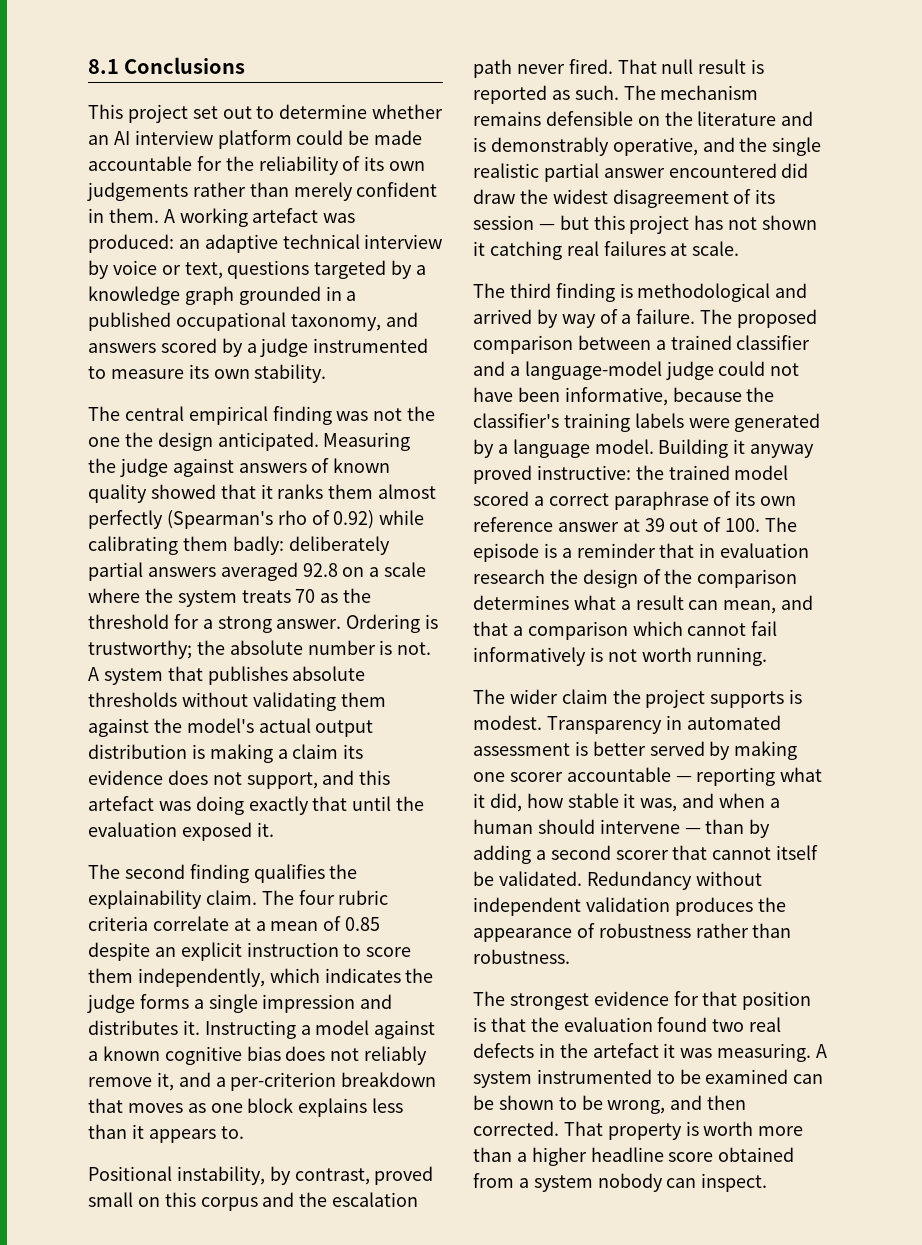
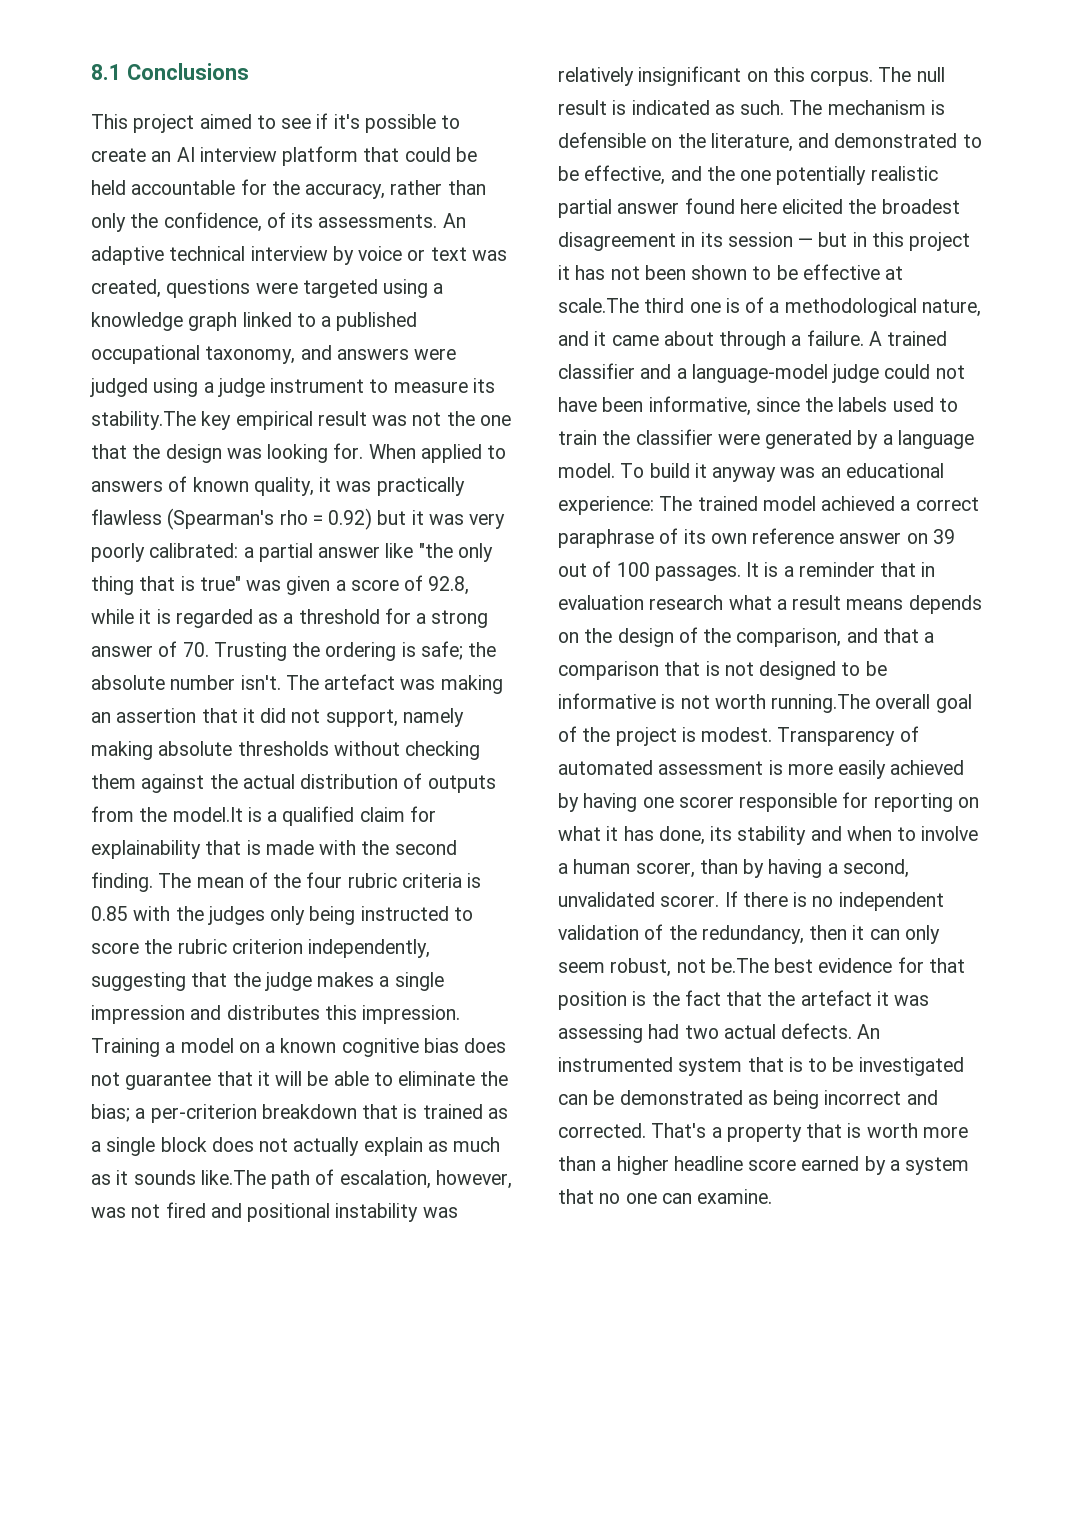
- This project set out to determine whether an AI interview platform could be made accountable for the reliability of its own judgements rather than merely confident in them. A working artefact was produced: an adaptive technical interview by voice or text, questions targeted by a knowledge graph grounded in a published occupational taxonomy, and answers scored by a judge instrumented to measure its own stability.
- The central empirical finding was not the one the design anticipated. Measuring the judge against answers of known quality showed that it ranks them almost perfectly (Spearman's rho of 0.92) while calibrating them badly: deliberately partial answers averaged 92.8 on a scale where the system treats 70 as the threshold for a strong answer. Ordering is trustworthy; the absolute number is not. A system that publishes absolute thresholds without validating them against the model's actual output distribution is making a claim its evidence does not support, and this artefact was doing exactly that until the evaluation exposed it.
- The second finding qualifies the explainability claim. The four rubric criteria correlate at a mean of 0.85 despite an explicit instruction to score them independently, which indicates the judge forms a single impression and distributes it. Instructing a model against a known cognitive bias does not reliably remove it, and a per-criterion breakdown that moves as one block explains less than it appears to.
- Positional instability, by contrast, proved small on this corpus and the escalation path never fired. That null result is reported as such.
+ This project aimed to see if it's possible to create an AI interview platform that could be held accountable for the accuracy, rather than only the confidence, of its assessments. An adaptive technical interview by voice or text was created, questions were targeted using a knowledge graph linked to a published occupational taxonomy, and answers were judged using a judge instrument to measure its stability.The key empirical result was not the one that the design was looking for. When applied to answers of known quality, it was practically flawless (Spearman's rho = 0.92) but it was very poorly calibrated: a partial answer like "the only thing that is true" was given a score of 92.8, while it is regarded as a threshold for a strong answer of 70. Trusting the ordering is safe; the absolute number isn't. The artefact was making an assertion that it did not support, namely making absolute thresholds without checking them against the actual distribution of outputs from the model.It is a qualified claim for explainability that is made with the second finding. The mean of the four rubric criteria is 0.85 with the judges only being instructed to score the rubric criterion independently, suggesting that the judge makes a single impression and distributes this impression. Training a model on a known cognitive bias does not guarantee that it will be able to eliminate the bias; a per-criterion breakdown that is trained as a single block does not actually explain as much as it sounds like.The path of escalation, however, was not fired and positional instability was relatively insignificant on this corpus. The null result is indicated as such.
- The mechanism remains defensible on the literature and is demonstrably operative, and the single realistic partial answer encountered did draw the widest disagreement of its session — but this project has not shown it catching real failures at scale.
- The third finding is methodological and arrived by way of a failure. The proposed comparison between a trained classifier and a language-model judge could not have been informative, because the classifier's training labels were generated by a language model.
+ The mechanism is defensible on the literature, and demonstrated to be effective, and the one potentially realistic partial answer found here elicited the broadest disagreement in its session — but in this project it has not been shown to be effective at scale.The third one is of a methodological nature, and it came about through a failure. A trained classifier and a language-model judge could not have been informative, since the labels used to train the classifier were generated by a language model.
- Building it anyway proved instructive: the trained model scored a correct paraphrase of its own reference answer at 39 out of 100. The episode is a reminder that in evaluation research the design of the comparison determines what a result can mean, and that a comparison which cannot fail informatively is not worth running.
- The wider claim the project supports is modest.
+ To build it anyway was an educational experience: The trained model achieved a correct paraphrase of its own reference answer on 39 out of 100 passages. It is a reminder that in evaluation research what a result means depends on the design of the comparison, and that a comparison that is not designed to be informative is not worth running.The overall goal of the project is modest.
- Transparency in automated assessment is better served by making one scorer accountable — reporting what it did, how stable it was, and when a human should intervene — than by adding a second scorer that cannot itself be validated. Redundancy without independent validation produces the appearance of robustness rather than robustness.
- The strongest evidence for that position is that the evaluation found two real defects in the artefact it was measuring. A system instrumented to be examined can be shown to be wrong, and then corrected. That property is worth more than a higher headline score obtained from a system nobody can inspect.
+ Transparency of automated assessment is more easily achieved by having one scorer responsible for reporting on what it has done, its stability and when to involve a human scorer, than by having a second, unvalidated scorer. If there is no independent validation of the redundancy, then it can only seem robust, not be.The best evidence for that position is the fact that the artefact it was assessing had two actual defects. An instrumented system that is to be investigated can be demonstrated as being incorrect and corrected. That's a property that is worth more than a higher headline score earned by a system that no one can examine.

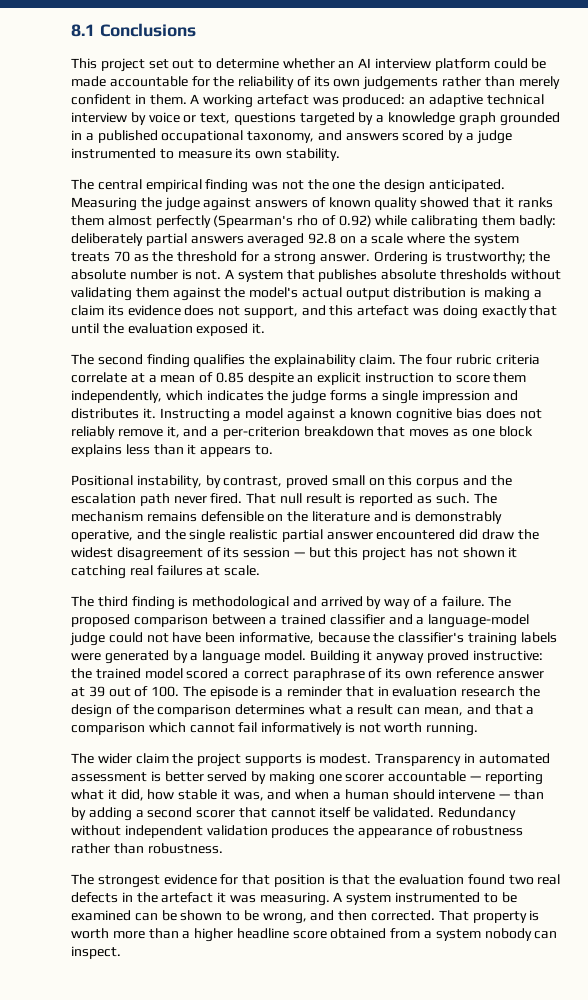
- This project aimed to see if it's possible to create an AI interview platform that could be held accountable for the accuracy, rather than only the confidence, of its assessments. An adaptive technical interview by voice or text was created, questions were targeted using a knowledge graph linked to a published occupational taxonomy, and answers were judged using a judge instrument to measure its stability.The key empirical result was not the one that the design was looking for. When applied to answers of known quality, it was practically flawless (Spearman's rho = 0.92) but it was very poorly calibrated: a partial answer like "the only thing that is true" was given a score of 92.8, while it is regarded as a threshold for a strong answer of 70. Trusting the ordering is safe; the absolute number isn't. The artefact was making an assertion that it did not support, namely making absolute thresholds without checking them against the actual distribution of outputs from the model.It is a qualified claim for explainability that is made with the second finding. The mean of the four rubric criteria is 0.85 with the judges only being instructed to score the rubric criterion independently, suggesting that the judge makes a single impression and distributes this impression. Training a model on a known cognitive bias does not guarantee that it will be able to eliminate the bias; a per-criterion breakdown that is trained as a single block does not actually explain as much as it sounds like.The path of escalation, however, was not fired and positional instability was relatively insignificant on this corpus. The null result is indicated as such.
+ This project set out to determine whether an AI interview platform could be made accountable for the reliability of its own judgements rather than merely confident in them. A working artefact was produced: an adaptive technical interview by voice or text, questions targeted by a knowledge graph grounded in a published occupational taxonomy, and answers scored by a judge instrumented to measure its own stability.
+ The central empirical finding was not the one the design anticipated. Measuring the judge against answers of known quality showed that it ranks them almost perfectly (Spearman's rho of 0.92) while calibrating them badly: deliberately partial answers averaged 92.8 on a scale where the system treats 70 as the threshold for a strong answer. Ordering is trustworthy; the absolute number is not. A system that publishes absolute thresholds without validating them against the model's actual output distribution is making a claim its evidence does not support, and this artefact was doing exactly that until the evaluation exposed it.
+ The second finding qualifies the explainability claim. The four rubric criteria correlate at a mean of 0.85 despite an explicit instruction to score them independently, which indicates the judge forms a single impression and distributes it. Instructing a model against a known cognitive bias does not reliably remove it, and a per-criterion breakdown that moves as one block explains less than it appears to.
+ Positional instability, by contrast, proved small on this corpus and the escalation path never fired. That null result is reported as such.
- The mechanism is defensible on the literature, and demonstrated to be effective, and the one potentially realistic partial answer found here elicited the broadest disagreement in its session — but in this project it has not been shown to be effective at scale.The third one is of a methodological nature, and it came about through a failure. A trained classifier and a language-model judge could not have been informative, since the labels used to train the classifier were generated by a language model.
+ The mechanism remains defensible on the literature and is demonstrably operative, and the single realistic partial answer encountered did draw the widest disagreement of its session — but this project has not shown it catching real failures at scale.
+ The third finding is methodological and arrived by way of a failure. The proposed comparison between a trained classifier and a language-model judge could not have been informative, because the classifier's training labels were generated by a language model.
- To build it anyway was an educational experience: The trained model achieved a correct paraphrase of its own reference answer on 39 out of 100 passages. It is a reminder that in evaluation research what a result means depends on the design of the comparison, and that a comparison that is not designed to be informative is not worth running.The overall goal of the project is modest.
+ Building it anyway proved instructive: the trained model scored a correct paraphrase of its own reference answer at 39 out of 100. The episode is a reminder that in evaluation research the design of the comparison determines what a result can mean, and that a comparison which cannot fail informatively is not worth running.
+ The wider claim the project supports is modest.
- Transparency of automated assessment is more easily achieved by having one scorer responsible for reporting on what it has done, its stability and when to involve a human scorer, than by having a second, unvalidated scorer. If there is no independent validation of the redundancy, then it can only seem robust, not be.The best evidence for that position is the fact that the artefact it was assessing had two actual defects. An instrumented system that is to be investigated can be demonstrated as being incorrect and corrected. That's a property that is worth more than a higher headline score earned by a system that no one can examine.
+ Transparency in automated assessment is better served by making one scorer accountable — reporting what it did, how stable it was, and when a human should intervene — than by adding a second scorer that cannot itself be validated. Redundancy without independent validation produces the appearance of robustness rather than robustness.
+ The strongest evidence for that position is that the evaluation found two real defects in the artefact it was measuring. A system instrumented to be examined can be shown to be wrong, and then corrected. That property is worth more than a higher headline score obtained from a system nobody can inspect.

